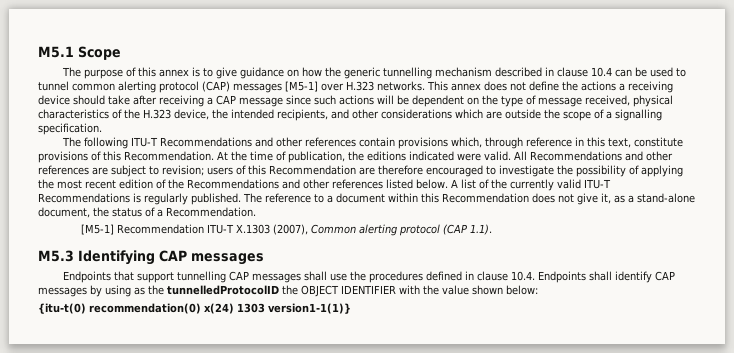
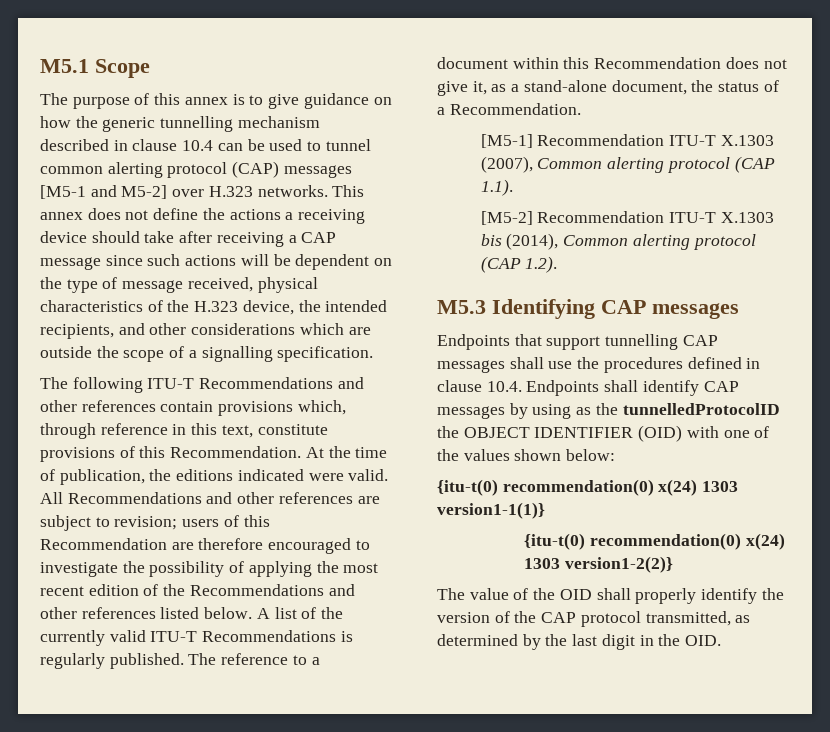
- The purpose of this annex is to give guidance on how the generic tunnelling mechanism described in clause 10.4 can be used to tunnel common alerting protocol (CAP) messages [M5-1] over H.323 networks.
+ The purpose of this annex is to give guidance on how the generic tunnelling mechanism described in clause 10.4 can be used to tunnel common alerting protocol (CAP) messages [M5-1 and M5-2] over H.323 networks.
+ [M5-2] Recommendation ITU-T X.1303 bis (2014), Common alerting protocol (CAP 1.2).
- Endpoints that support tunnelling CAP messages shall use the procedures defined in clause 10.4. Endpoints shall identify CAP messages by using as the tunnelledProtocolID the OBJECT IDENTIFIER with the value shown below:
+ Endpoints that support tunnelling CAP messages shall use the procedures defined in clause 10.4. Endpoints shall identify CAP messages by using as the tunnelledProtocolID the OBJECT IDENTIFIER (OID) with one of the values shown below:
+ {itu-t(0) recommendation(0) x(24) 1303 version1-2(2)}
+ The value of the OID shall properly identify the version of the CAP protocol transmitted, as determined by the last digit in the OID.

